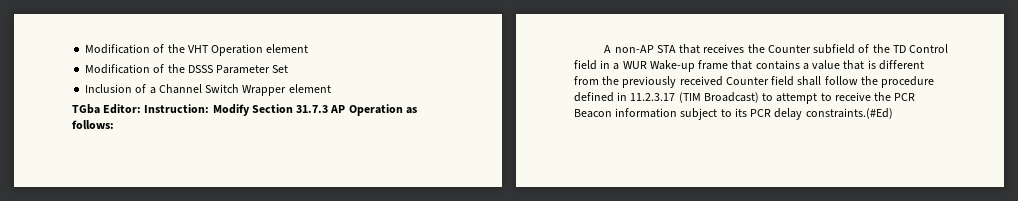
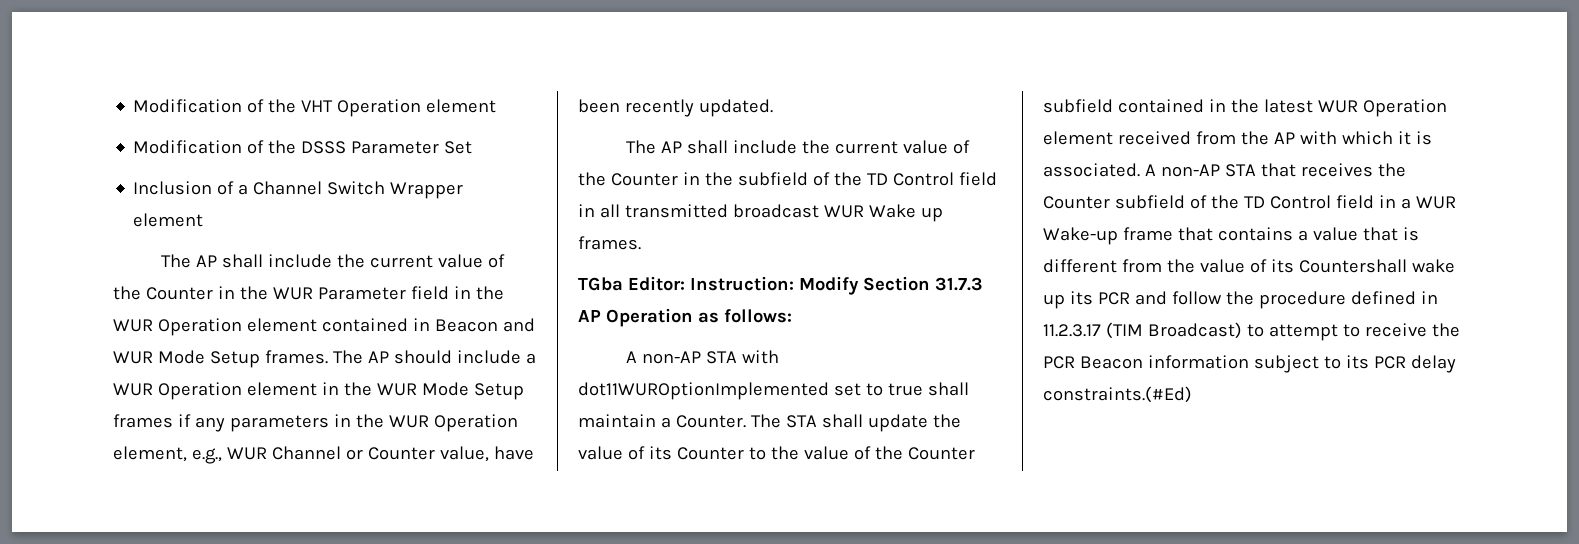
+ The AP shall include the current value of the Counter in the WUR Parameter field in the WUR Operation element contained in Beacon and WUR Mode Setup frames. The AP should include a WUR Operation element in the WUR Mode Setup frames if any parameters in the WUR Operation element, e.g., WUR Channel or Counter value, have been recently updated.
+ The AP shall include the current value of the Counter in the subfield of the TD Control field in all transmitted broadcast WUR Wake up frames.
- A non-AP STA that receives the Counter subfield of the TD Control field in a WUR Wake-up frame that contains a value that is different from the previously received Counter field shall follow the procedure defined in 11.2.3.17 (TIM Broadcast) to attempt to receive the PCR Beacon information subject to its PCR delay constraints.(#Ed)
+ A non-AP STA with dot11WUROptionImplemented set to true shall maintain a Counter. The STA shall update the value of its Counter to the value of the Counter subfield contained in the latest WUR Operation element received from the AP with which it is associated. A non-AP STA that receives the Counter subfield of the TD Control field in a WUR Wake-up frame that contains a value that is different from the value of its Countershall wake up its PCR and follow the procedure defined in 11.2.3.17 (TIM Broadcast) to attempt to receive the PCR Beacon information subject to its PCR delay constraints.(#Ed)

